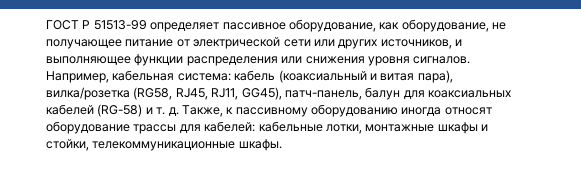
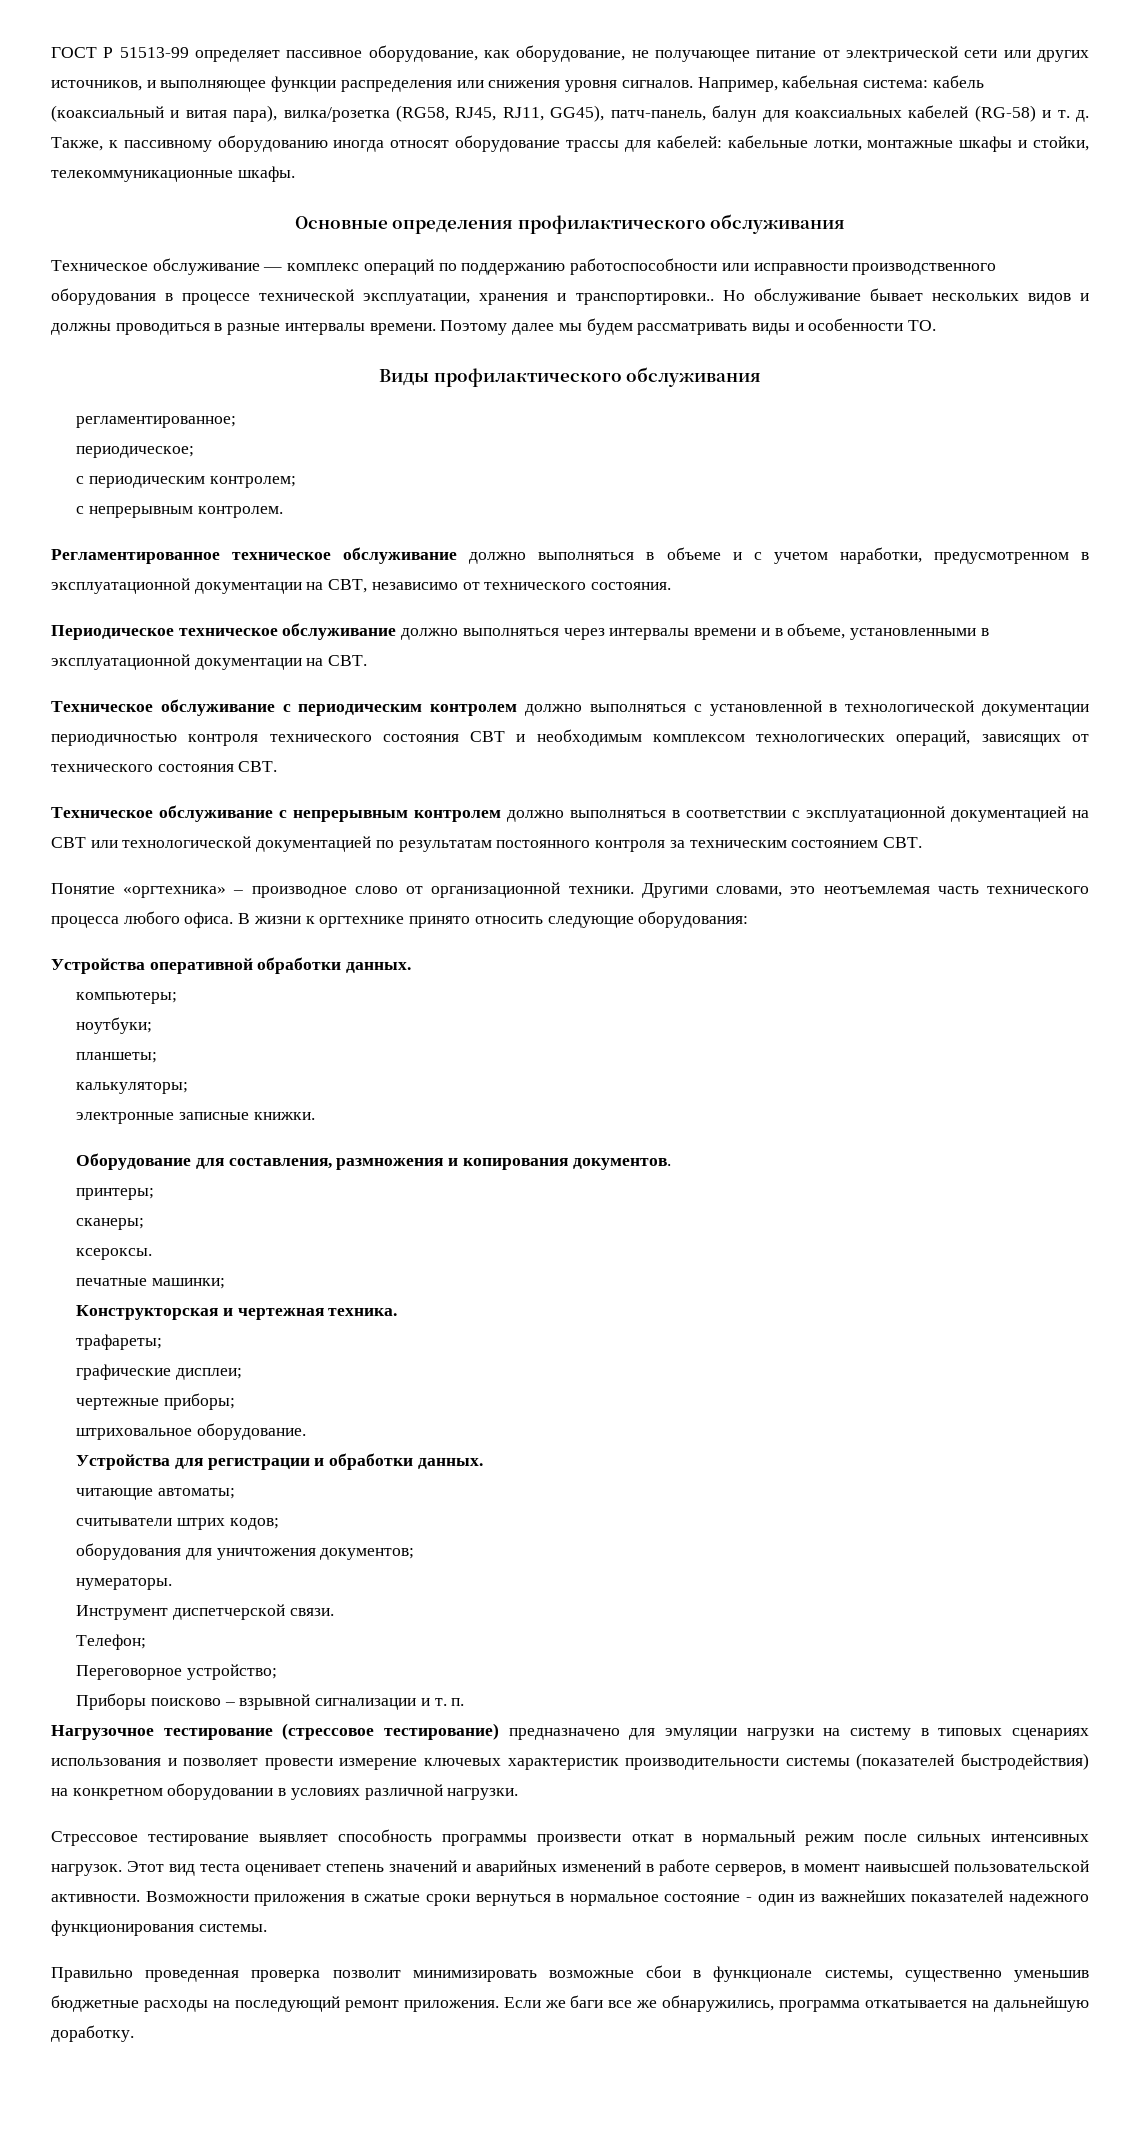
+ Основные определения профилактического обслуживания
+ Техническое обслуживание — комплекс операций по поддержанию работоспособности или исправности производственного оборудования в процессе технической эксплуатации, хранения и транспортировки.. Но обслуживание бывает нескольких видов и должны проводиться в разные интервалы времени. Поэтому далее мы будем рассматривать виды и особенности ТО.
+ Виды профилактического обслуживания
+ регламентированное;
+ периодическое;
+ c периодическим контролем;
+ c непрерывным контролем.
+ Регламентированное техническое обслуживание должно выполняться в объеме и с учетом наработки, предусмотренном в эксплуатационной документации на СВТ, независимо от технического состояния.
+ Периодическое техническое обслуживание должно выполняться через интервалы времени и в объеме, установленными в эксплуатационной документации на СВТ.
+ Техническое обслуживание с периодическим контролем должно выполняться с установленной в технологической документации периодичностью контроля технического состояния СВТ и необходимым комплексом технологических операций, зависящих от технического состояния СВТ.
+ Техническое обслуживание с непрерывным контролем должно выполняться в соответствии с эксплуатационной документацией на СВТ или технологической документацией по результатам постоянного контроля за техническим состоянием СВТ.
+ Понятие «оргтехника» – производное слово от организационной техники. Другими словами, это неотъемлемая часть технического процесса любого офиса. В жизни к оргтехнике принято относить следующие оборудования:
+ Устройства оперативной обработки данных.
+ компьютеры;
+ ноутбуки;
+ планшеты;
+ калькуляторы;
+ электронные записные книжки.
+ Оборудование для составления, размножения и копирования документов.
+ принтеры;
+ сканеры;
+ ксероксы.
+ печатные машинки;
+ Конструкторская и чертежная техника.
+ трафареты;
+ графические дисплеи;
+ чертежные приборы;
+ штриховальное оборудование.
+ Устройства для регистрации и обработки данных.
+ читающие автоматы;
+ считыватели штрих кодов;
+ оборудования для уничтожения документов;
+ нумераторы.
+ Инструмент диспетчерской связи.
+ Телефон;
+ Переговорное устройство;
+ Приборы поисково – взрывной сигнализации и т. п.
+ Нагрузочное тестирование (стрессовое тестирование) предназначено для эмуляции нагрузки на систему в типовых сценариях использования и позволяет провести измерение ключевых характеристик производительности системы (показателей быстродействия) на конкретном оборудовании в условиях различной нагрузки.
+ Стрессовое тестирование выявляет способность программы произвести откат в нормальный режим после сильных интенсивных нагрузок. Этот вид теста оценивает степень значений и аварийных изменений в работе серверов, в момент наивысшей пользовательской активности. Возможности приложения в сжатые сроки вернуться в нормальное состояние - один из важнейших показателей надежного функционирования системы.
+ Правильно проведенная проверка позволит минимизировать возможные сбои в функционале системы, существенно уменьшив бюджетные расходы на последующий ремонт приложения. Если же баги все же обнаружились, программа откатывается на дальнейшую доработку.

